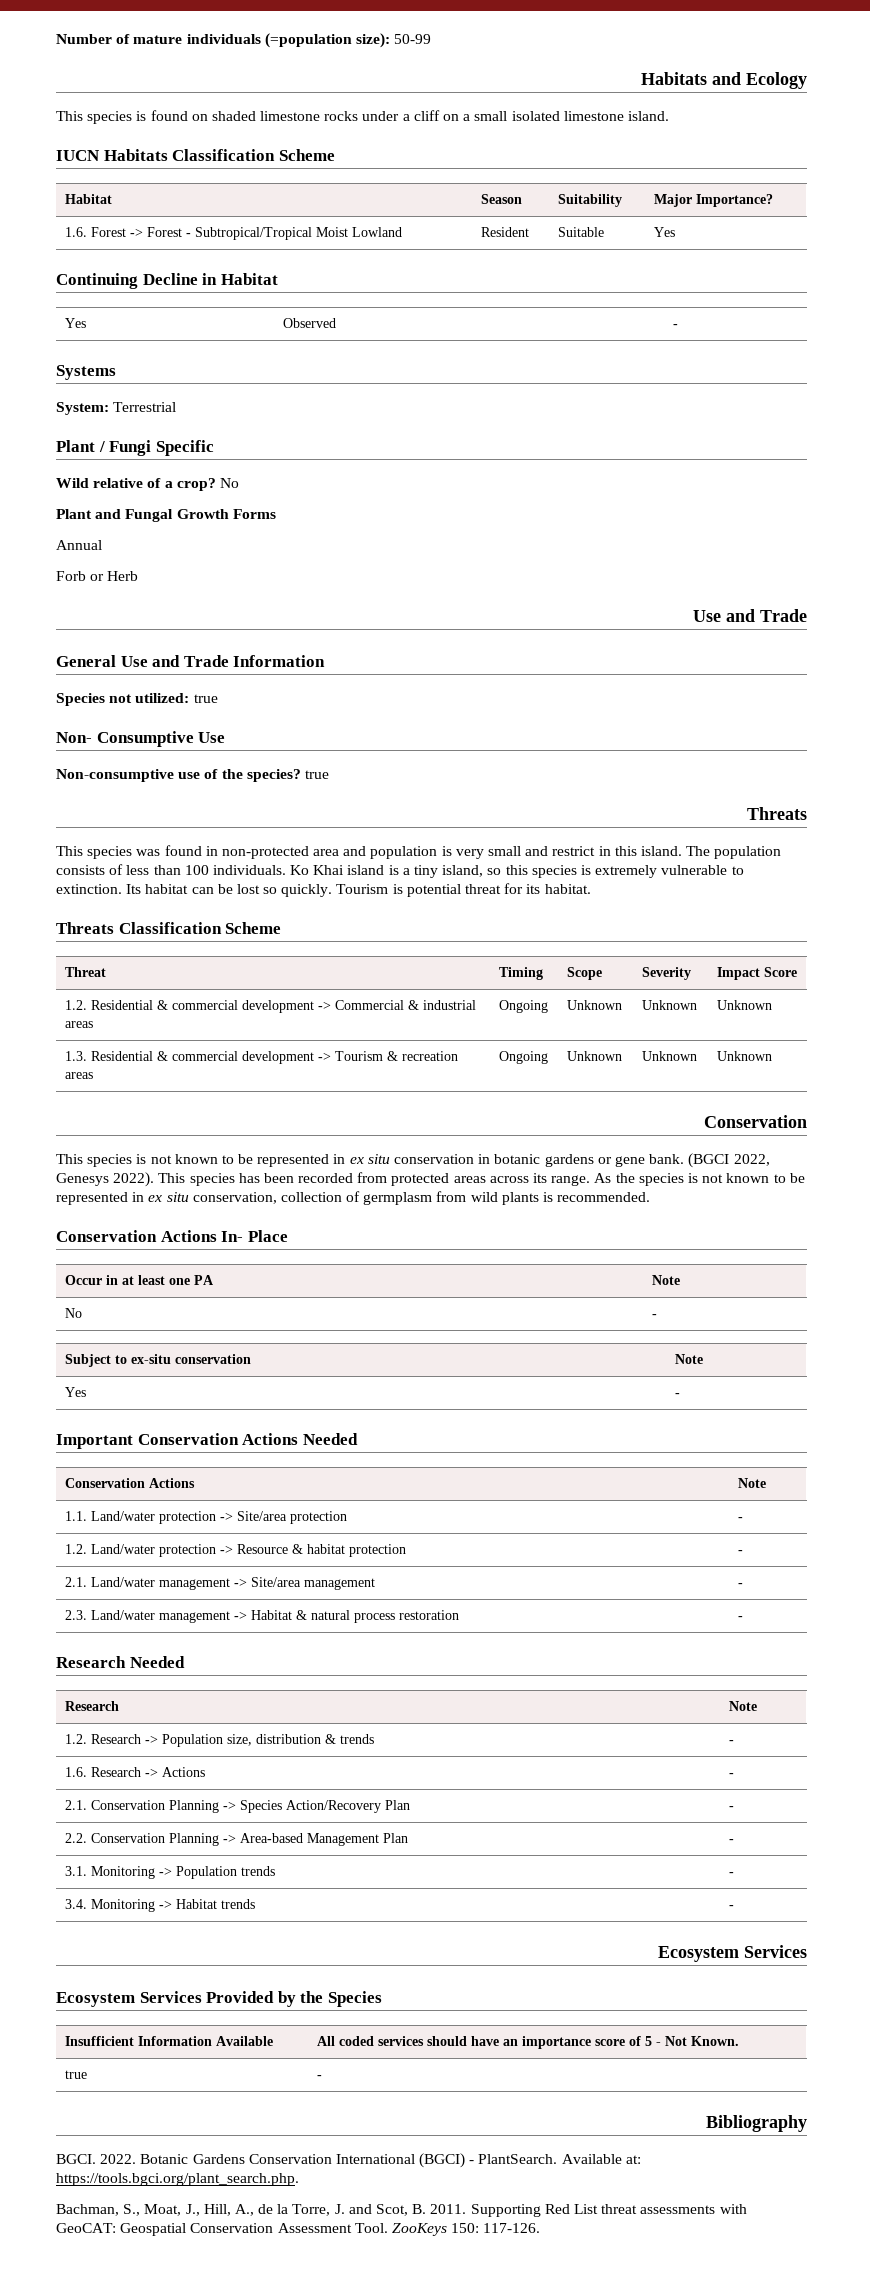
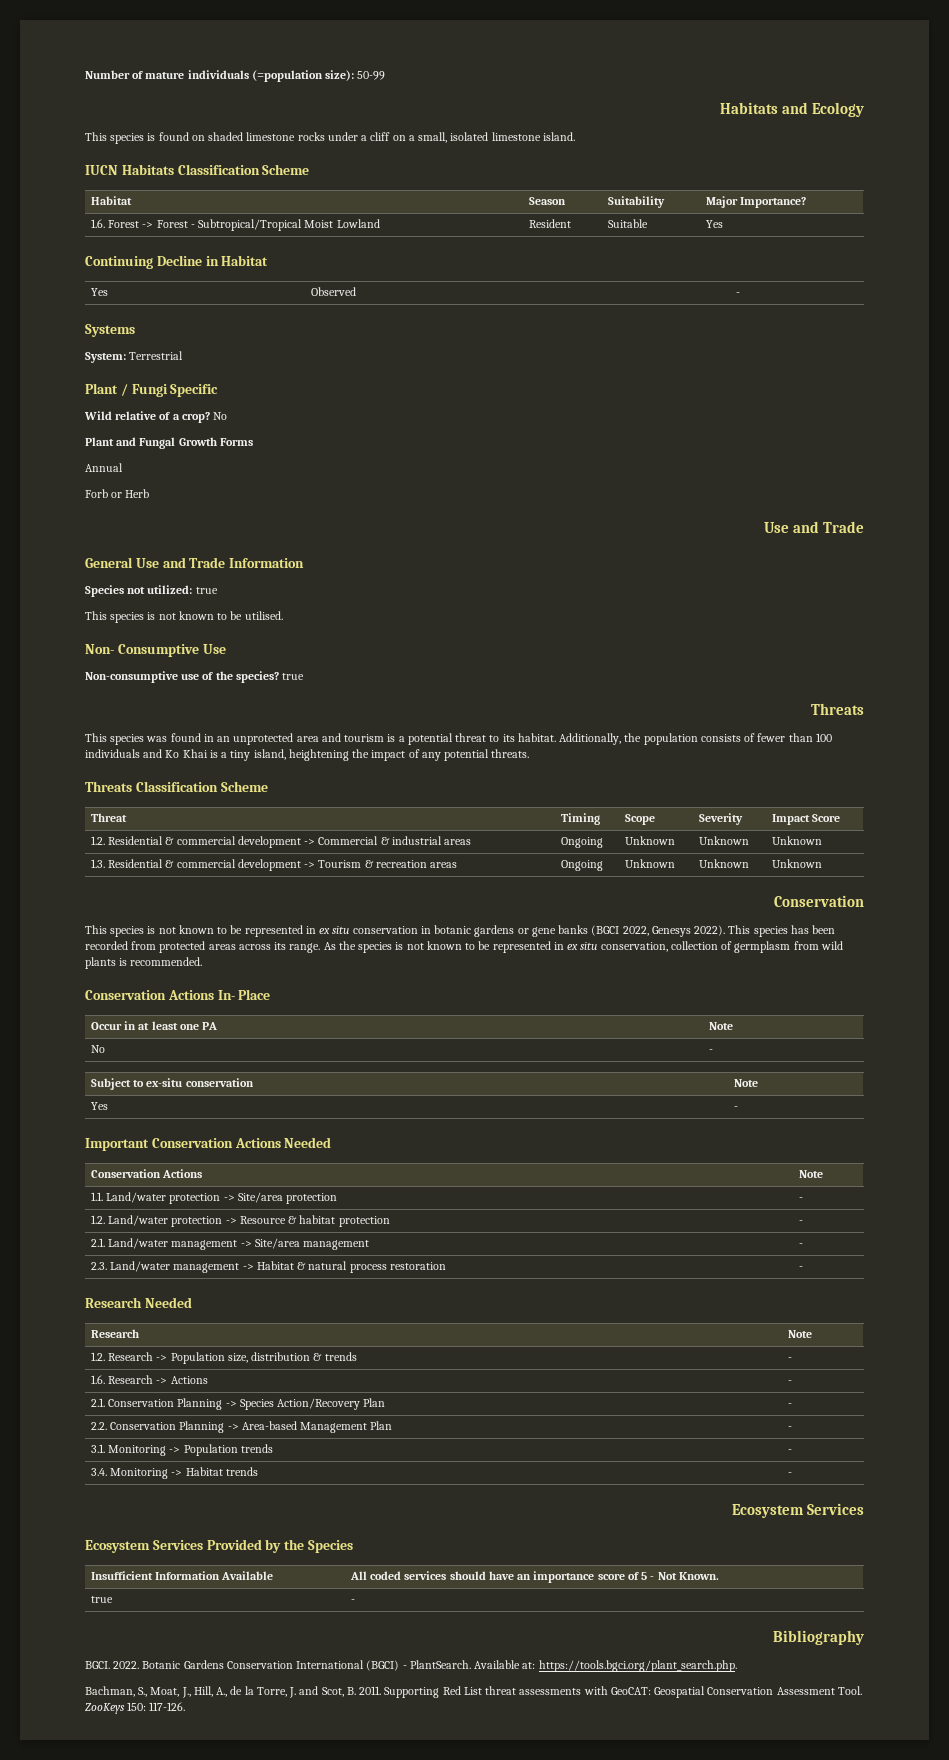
- This species is found on shaded limestone rocks under a cliff on a small isolated limestone island.
+ This species is found on shaded limestone rocks under a cliff on a small, isolated limestone island.
+ This species is not known to be utilised.
- This species was found in non-protected area and population is very small and restrict in this island. The population consists of less than 100 individuals. Ko Khai island is a tiny island, so this species is extremely vulnerable to extinction. Its habitat can be lost so quickly. Tourism is potential threat for its habitat.
+ This species was found in an unprotected area and tourism is a potential threat to its habitat. Additionally, the population consists of fewer than 100 individuals and Ko Khai is a tiny island, heightening the impact of any potential threats.
- This species is not known to be represented in ex situ conservation in botanic gardens or gene bank. (BGCI 2022, Genesys 2022).
+ This species is not known to be represented in ex situ conservation in botanic gardens or gene banks (BGCI 2022, Genesys 2022).

